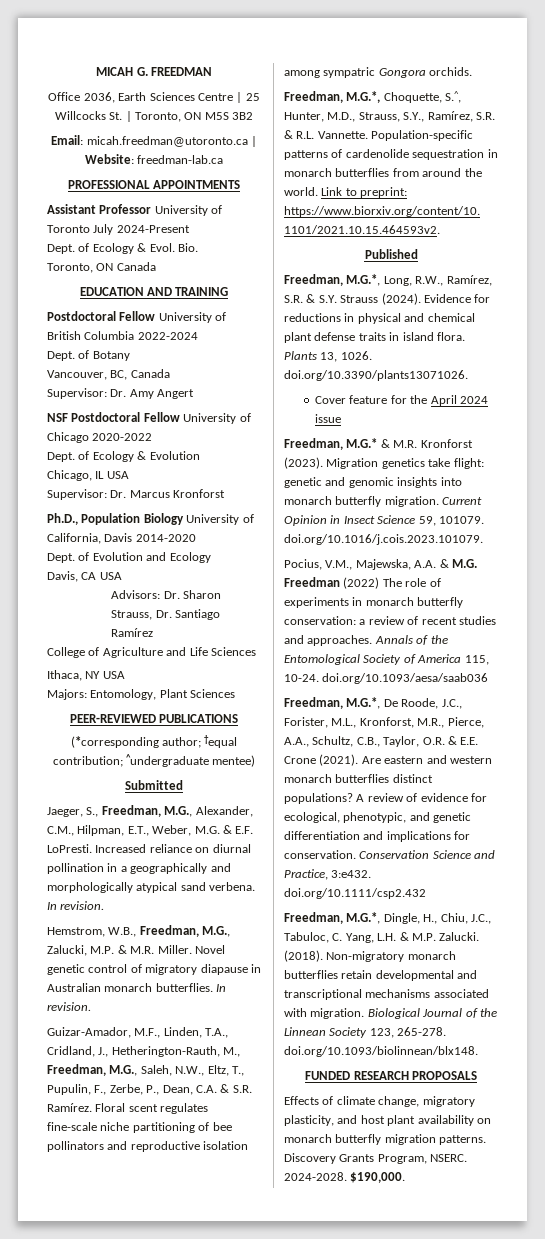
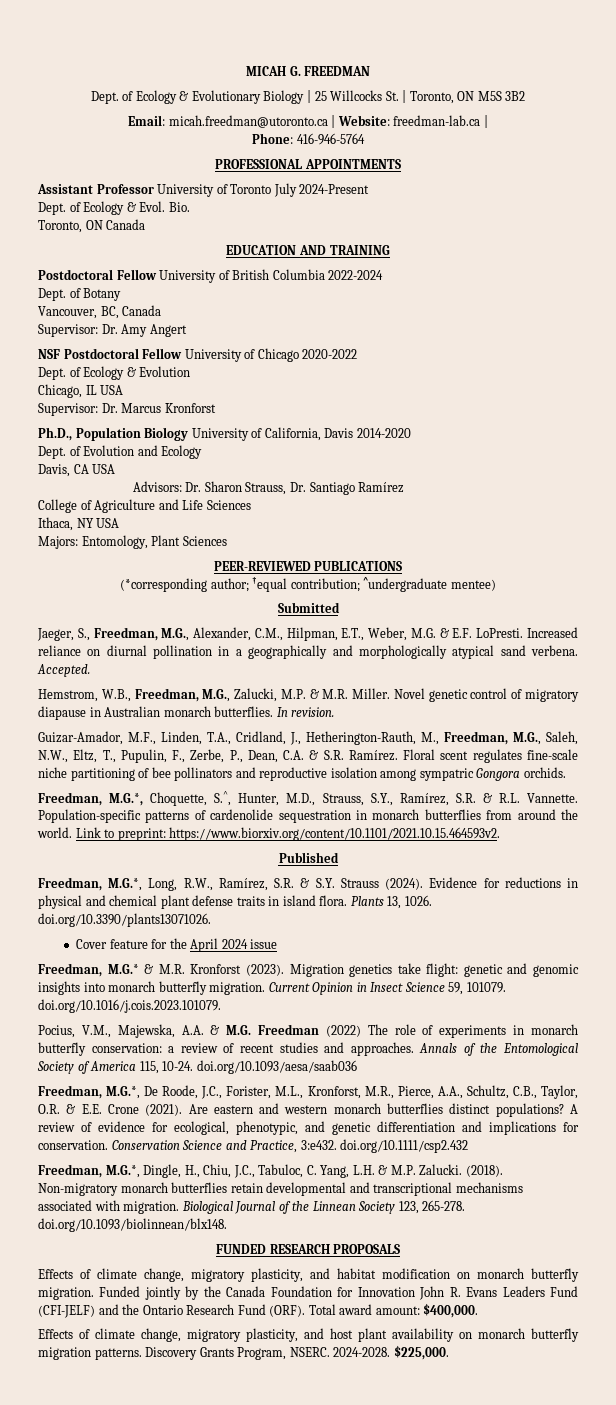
- Office 2036, Earth Sciences Centre | 25 Willcocks St. | Toronto, ON M5S 3B2
+ Dept. of Ecology & Evolutionary Biology | 25 Willcocks St. | Toronto, ON M5S 3B2
- Email: micah.freedman@utoronto.ca | Website: freedman-lab.ca
+ Email: micah.freedman@utoronto.ca | Website: freedman-lab.ca |
+ Phone: 416-946-5764
- Increased reliance on diurnal pollination in a geographically and morphologically atypical sand verbena. In revision.
+ Increased reliance on diurnal pollination in a geographically and morphologically atypical sand verbena. Accepted.
+ Effects of climate change, migratory plasticity, and habitat modification on monarch butterfly migration. Funded jointly by the Canada Foundation for Innovation John R. Evans Leaders Fund (CFI-JELF) and the Ontario Research Fund (ORF). Total award amount: $400,000.
- $190,000.
+ $225,000.

